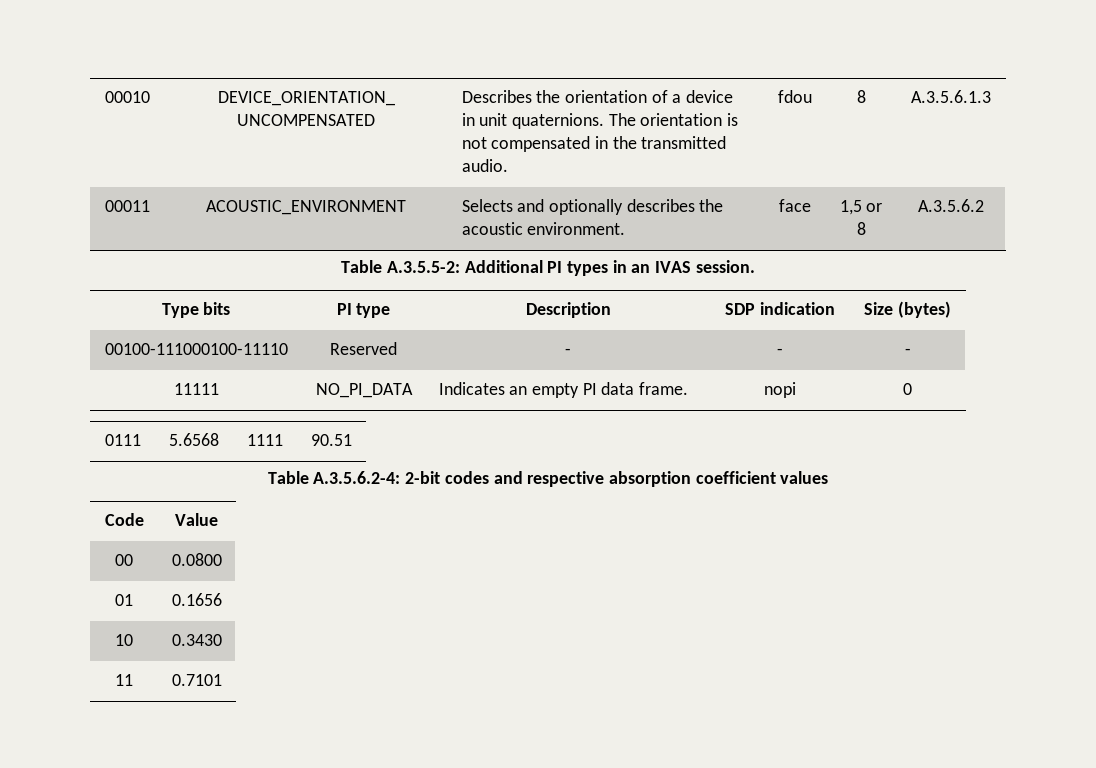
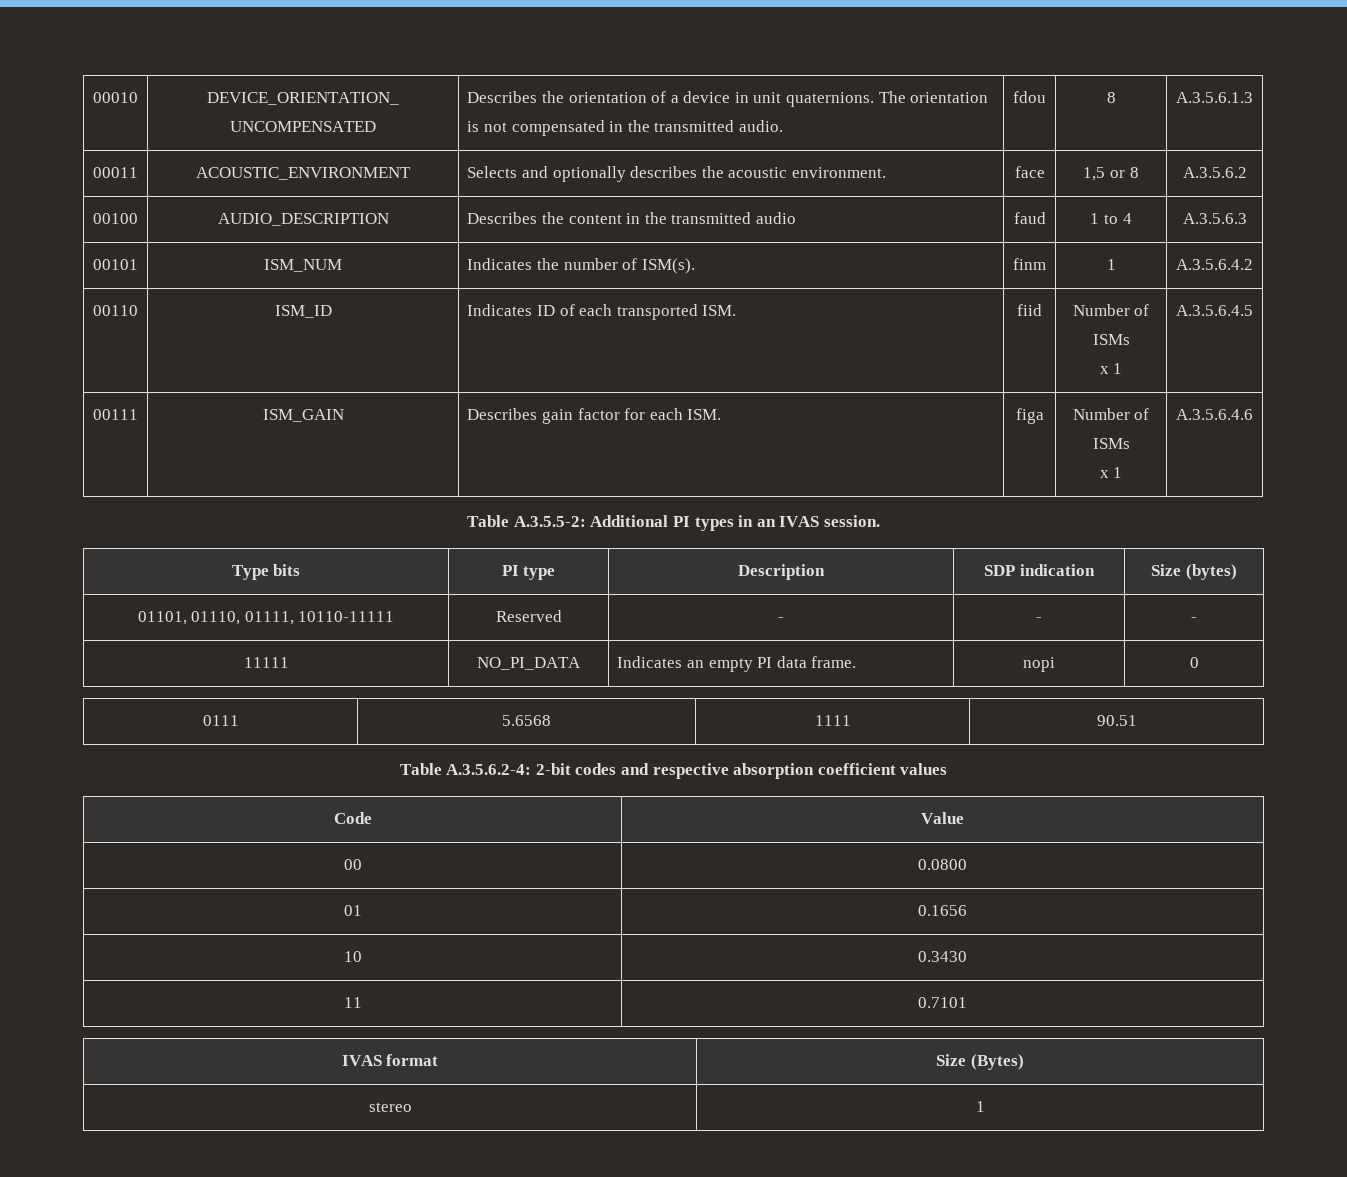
+ 00100 | AUDIO_DESCRIPTION | Describes the content in the transmitted audio | faud | 1 to 4 | A.3.5.6.3
+ 00101 | ISM_NUM | Indicates the number of ISM(s). | finm | 1 | A.3.5.6.4.2
+ 00110 | ISM_ID | Indicates ID of each transported ISM. | fiid | Number of ISMs
+ x 1 | A.3.5.6.4.5
+ 00111 | ISM_GAIN | Describes gain factor for each ISM. | figa | Number of ISMs
+ x 1 | A.3.5.6.4.6
- 00100-111000100-11110 | Reserved | - | - | -
+ 01101, 01110, 01111, 10110-11111 | Reserved | - | - | -
+ IVAS format | Size (Bytes)
+ stereo | 1

